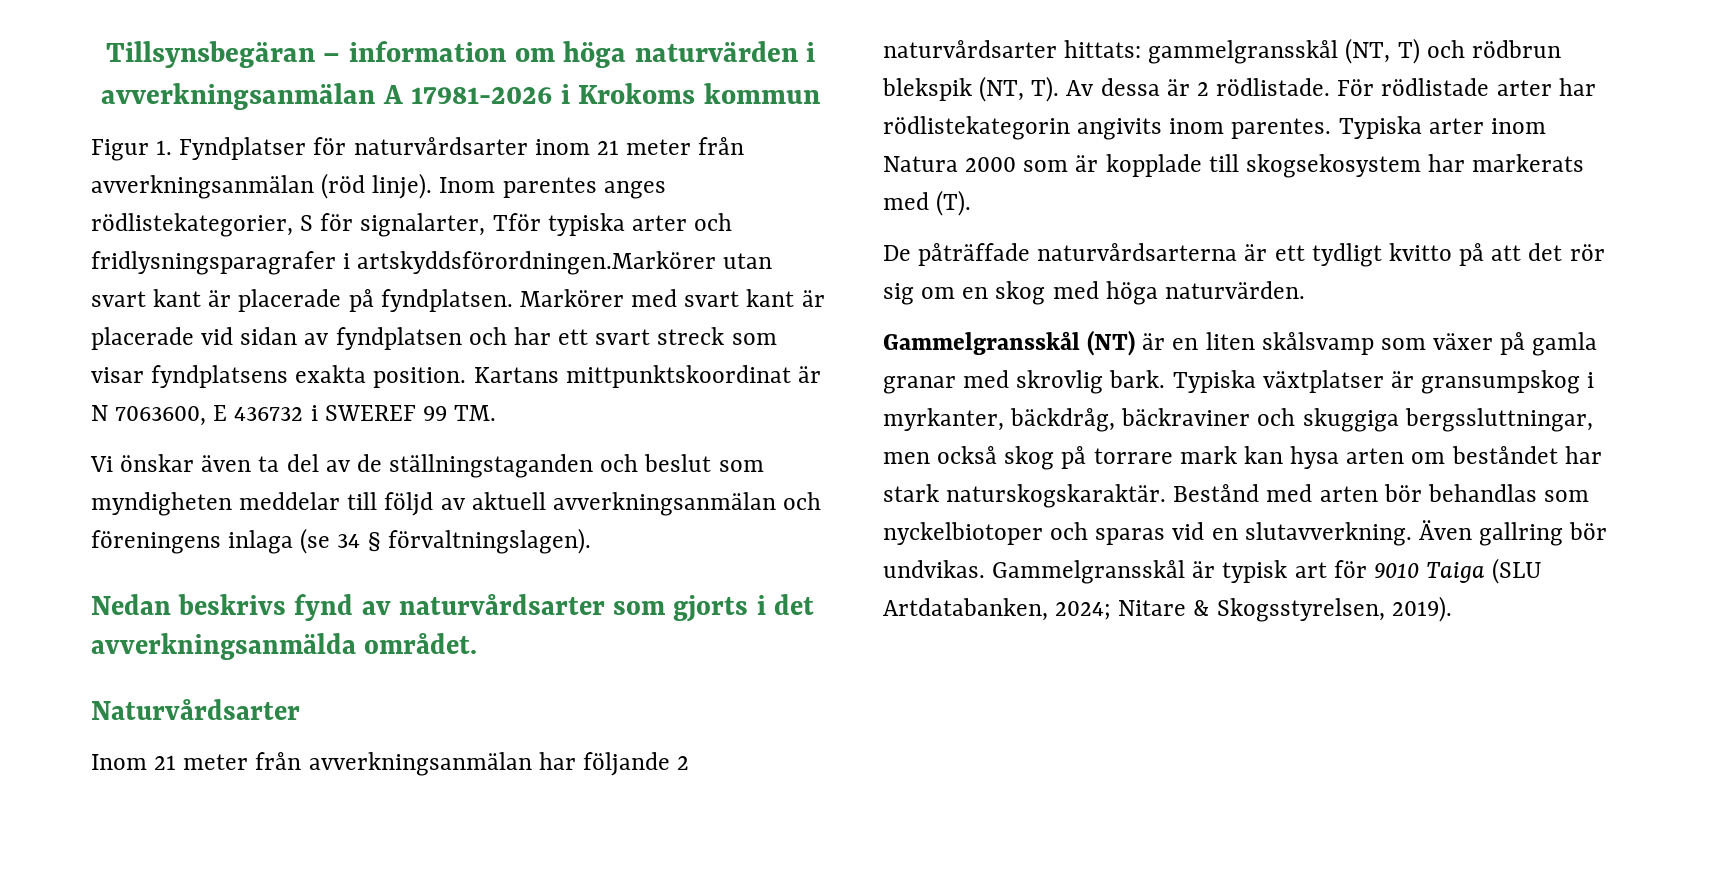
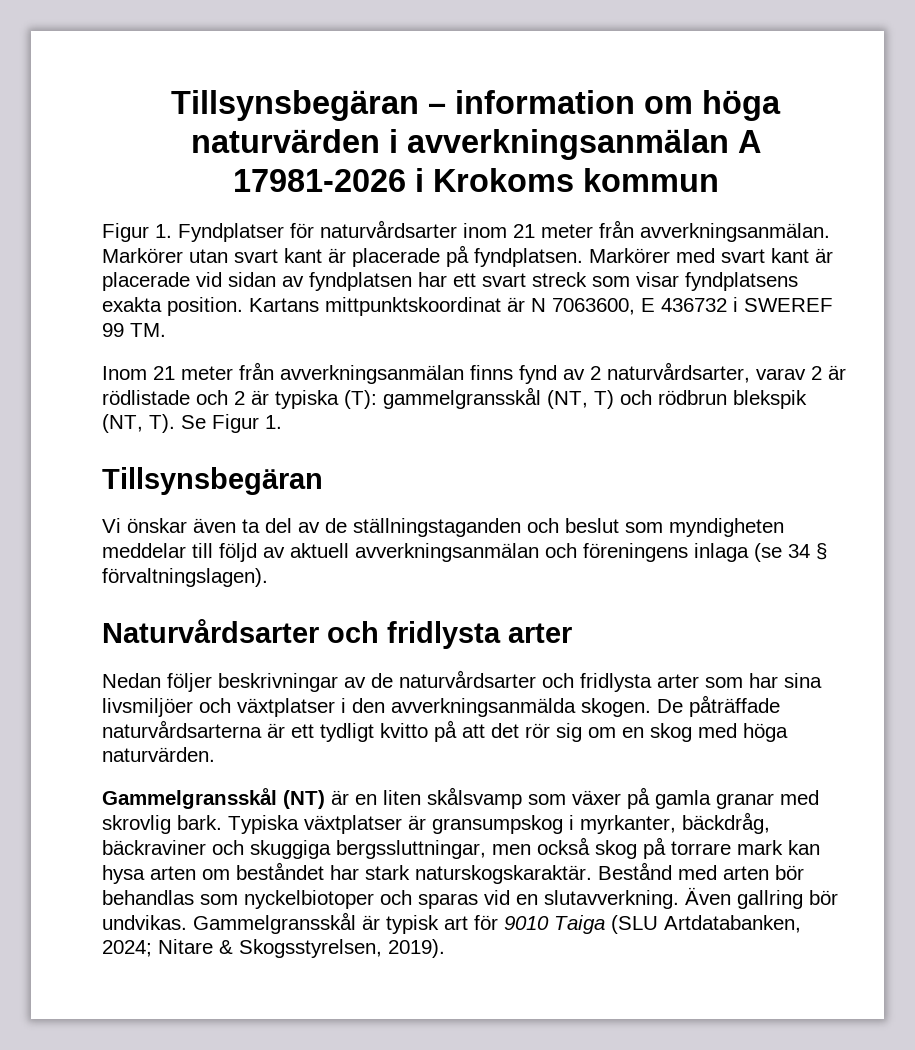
- Figur 1. Fyndplatser för naturvårdsarter inom 21 meter från avverkningsanmälan (röd linje). Inom parentes anges rödlistekategorier, S för signalarter, Tför typiska arter och fridlysningsparagrafer i artskyddsförordningen.Markörer utan svart kant är placerade på fyndplatsen.
+ Figur 1. Fyndplatser för naturvårdsarter inom 21 meter från avverkningsanmälan. Markörer utan svart kant är placerade på fyndplatsen.
- Markörer med svart kant är placerade vid sidan av fyndplatsen och har ett svart streck som visar fyndplatsens exakta position.
+ Markörer med svart kant är placerade vid sidan av fyndplatsen har ett svart streck som visar fyndplatsens exakta position.
+ Inom 21 meter från avverkningsanmälan finns fynd av 2 naturvårdsarter, varav 2 är rödlistade och 2 är typiska (T): gammelgransskål (NT, T) och rödbrun blekspik (NT, T). Se Figur 1.
+ Tillsynsbegäran
- Nedan beskrivs fynd av naturvårdsarter som gjorts i det avverkningsanmälda området.
- Naturvårdsarter
- Inom 21 meter från avverkningsanmälan har följande 2 naturvårdsarter hittats: gammelgransskål (NT, T) och rödbrun blekspik (NT, T). Av dessa är 2 rödlistade. För rödlistade arter har rödlistekategorin angivits inom parentes. Typiska arter inom Natura 2000 som är kopplade till skogsekosystem har markerats med (T).
- De påträffade naturvårdsarterna är ett tydligt kvitto på att det rör sig om en skog med höga naturvärden.
+ Naturvårdsarter och fridlysta arter
+ Nedan följer beskrivningar av de naturvårdsarter och fridlysta arter som har sina livsmiljöer och växtplatser i den avverkningsanmälda skogen. De påträffade naturvårdsarterna är ett tydligt kvitto på att det rör sig om en skog med höga naturvärden.

